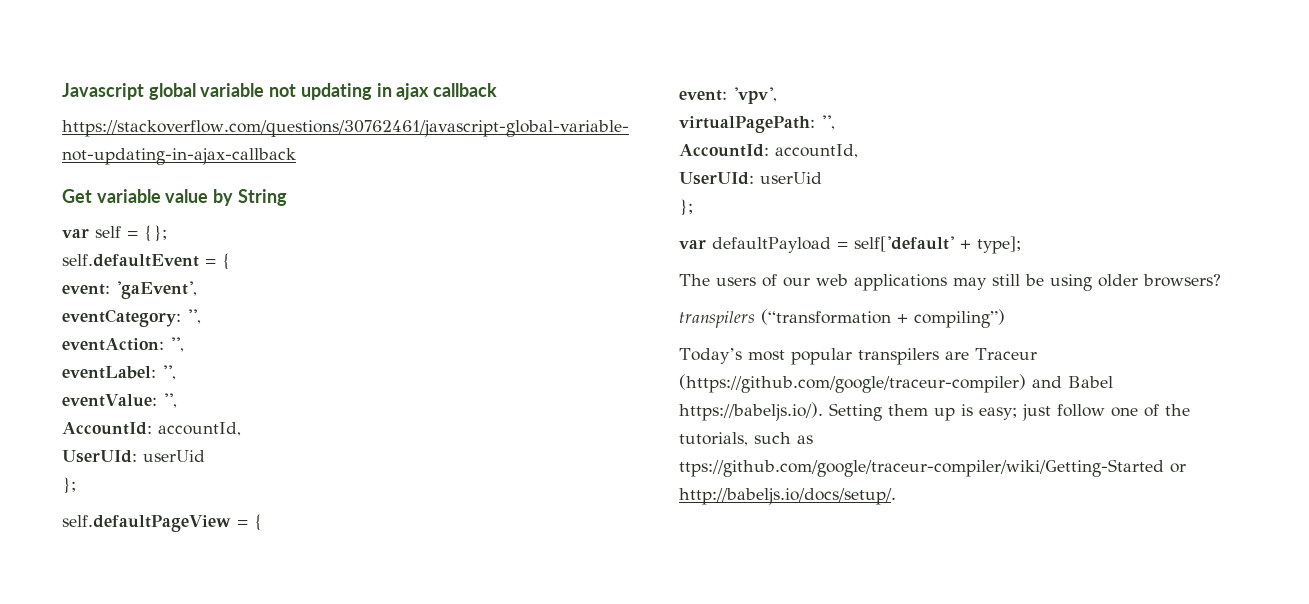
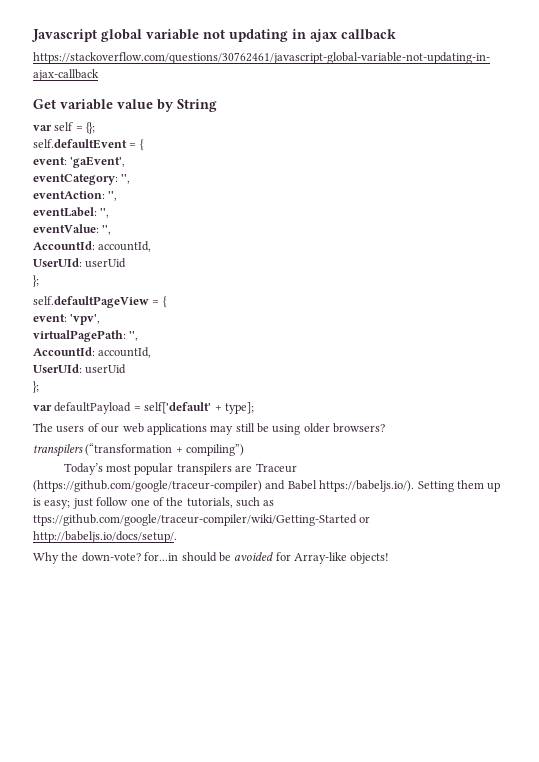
+ Why the down-vote? for...in should be avoided for Array-like objects!

